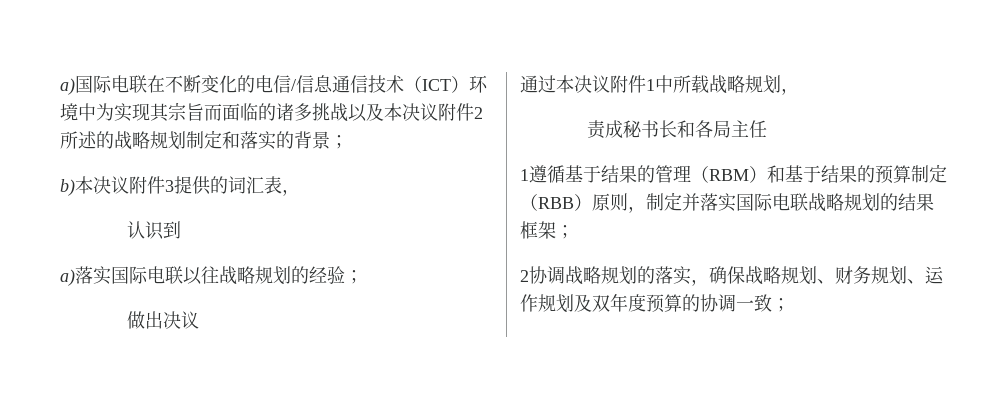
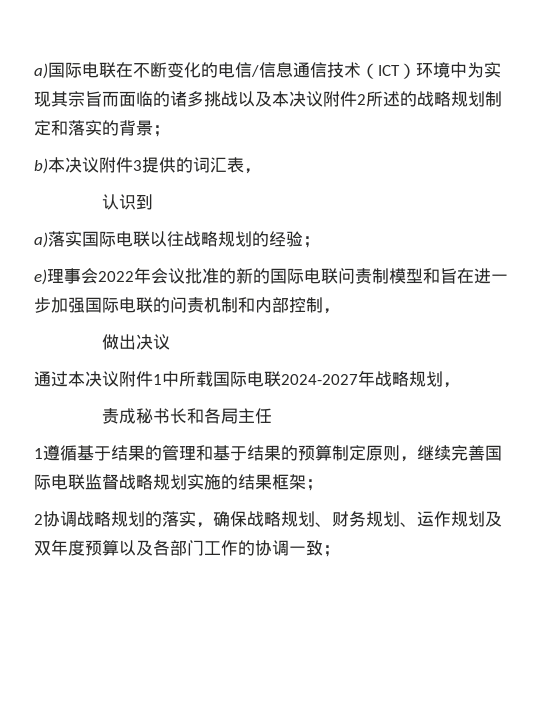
+ e)理事会2022年会议批准的新的国际电联问责制模型和旨在进一步加强国际电联的问责机制和内部控制，
- 通过本决议附件1中所载战略规划，
+ 通过本决议附件1中所载国际电联2024-2027年战略规划，
- 1遵循基于结果的管理（RBM）和基于结果的预算制定（RBB）原则，制定并落实国际电联战略规划的结果框架；
+ 1遵循基于结果的管理和基于结果的预算制定原则，继续完善国际电联监督战略规划实施的结果框架；
- 2协调战略规划的落实，确保战略规划、财务规划、运作规划及双年度预算的协调一致；
+ 2协调战略规划的落实，确保战略规划、财务规划、运作规划及双年度预算以及各部门工作的协调一致；

